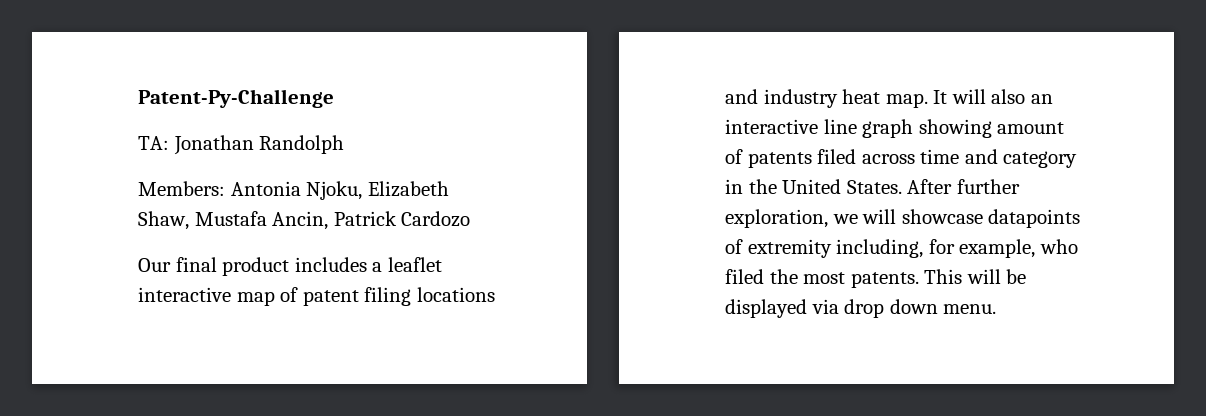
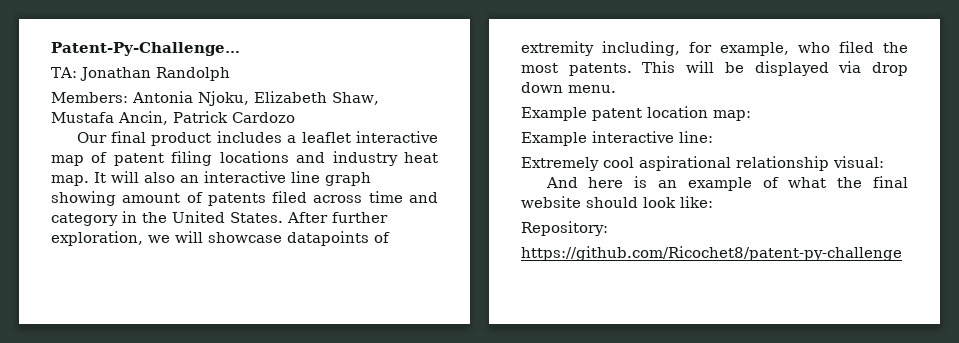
- Patent-Py-Challenge
+ Patent-Py-Challenge…
+ Example patent location map:
+ Example interactive line:
+ Extremely cool aspirational relationship visual:
+ And here is an example of what the final website should look like:
+ Repository:
+ https://github.com/Ricochet8/patent-py-challenge

